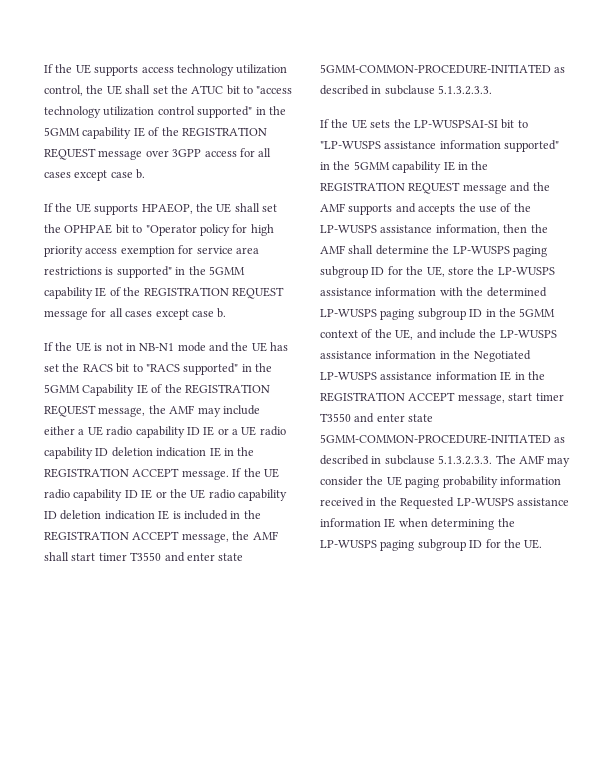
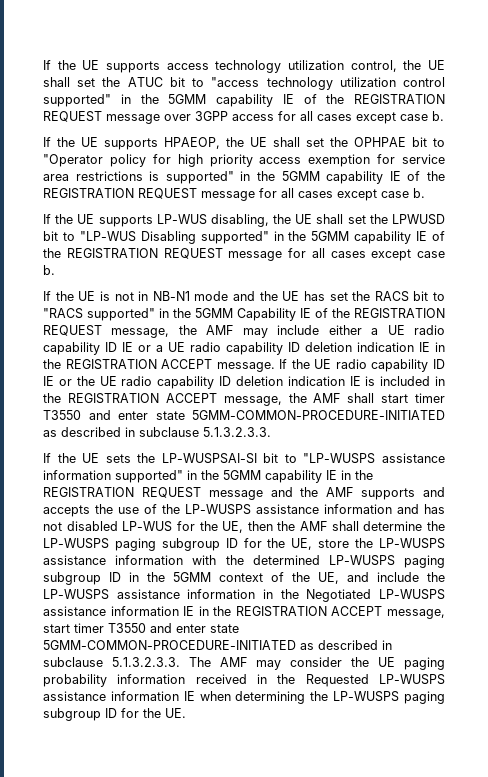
+ If the UE supports LP-WUS disabling, the UE shall set the LPWUSD bit to "LP-WUS Disabling supported" in the 5GMM capability IE of the REGISTRATION REQUEST message for all cases except case b.
- If the UE sets the LP-WUSPSAI-SI bit to "LP-WUSPS assistance information supported" in the 5GMM capability IE in the REGISTRATION REQUEST message and the AMF supports and accepts the use of the LP-WUSPS assistance information, then the AMF shall determine the LP-WUSPS paging subgroup ID for the UE, store the LP-WUSPS assistance information with the determined LP-WUSPS paging subgroup ID in the 5GMM context of the UE, and include the LP-WUSPS assistance information in the Negotiated LP-WUSPS assistance information IE in the REGISTRATION ACCEPT message, start timer T3550 and enter state 5GMM-COMMON-PROCEDURE-INITIATED as described in subclause 5.1.3.2.3.3. The AMF may consider the UE paging probability information received in the Requested LP-WUSPS assistance information IE when determining the LP-WUSPS paging subgroup ID for the UE.
+ If the UE sets the LP-WUSPSAI-SI bit to "LP-WUSPS assistance information supported" in the 5GMM capability IE in the REGISTRATION REQUEST message and the AMF supports and accepts the use of the LP-WUSPS assistance information and has not disabled LP-WUS for the UE, then the AMF shall determine the LP-WUSPS paging subgroup ID for the UE, store the LP-WUSPS assistance information with the determined LP-WUSPS paging subgroup ID in the 5GMM context of the UE, and include the LP-WUSPS assistance information in the Negotiated LP-WUSPS assistance information IE in the REGISTRATION ACCEPT message, start timer T3550 and enter state 5GMM-COMMON-PROCEDURE-INITIATED as described in subclause 5.1.3.2.3.3. The AMF may consider the UE paging probability information received in the Requested LP-WUSPS assistance information IE when determining the LP-WUSPS paging subgroup ID for the UE.

